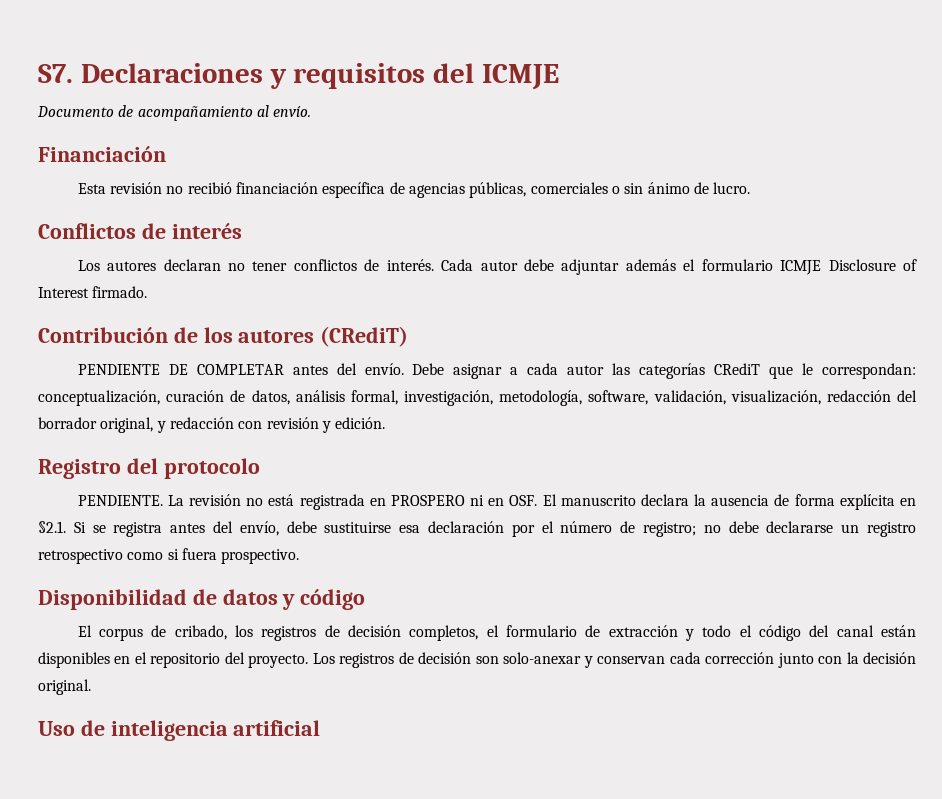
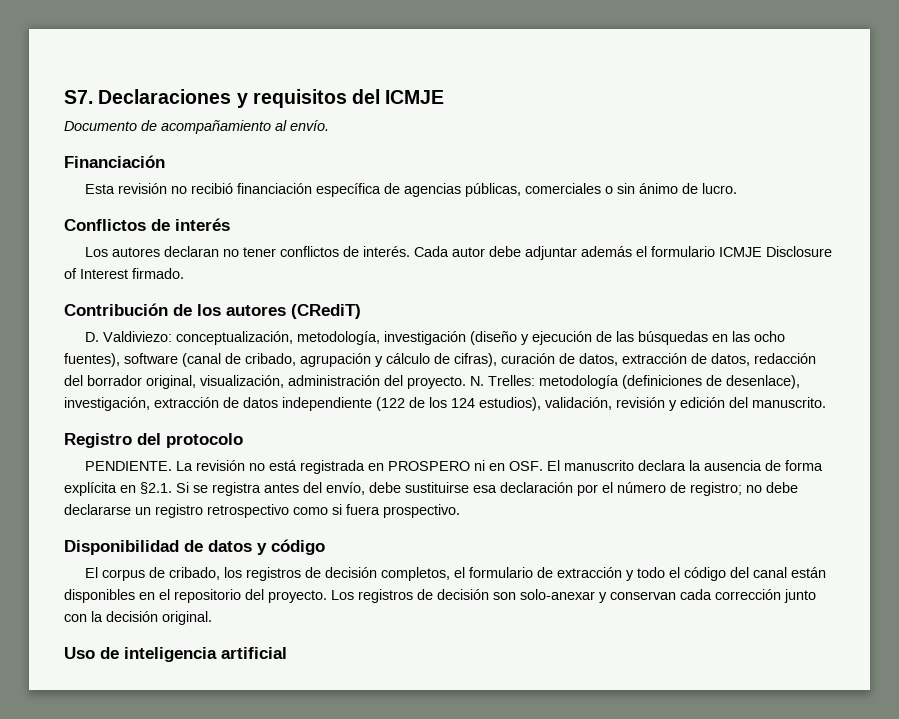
- PENDIENTE DE COMPLETAR antes del envío. Debe asignar a cada autor las categorías CRediT que le correspondan: conceptualización, curación de datos, análisis formal, investigación, metodología, software, validación, visualización, redacción del borrador original, y redacción con revisión y edición.
+ D. Valdiviezo: conceptualización, metodología, investigación (diseño y ejecución de las búsquedas en las ocho fuentes), software (canal de cribado, agrupación y cálculo de cifras), curación de datos, extracción de datos, redacción del borrador original, visualización, administración del proyecto. N. Trelles: metodología (definiciones de desenlace), investigación, extracción de datos independiente (122 de los 124 estudios), validación, revisión y edición del manuscrito.

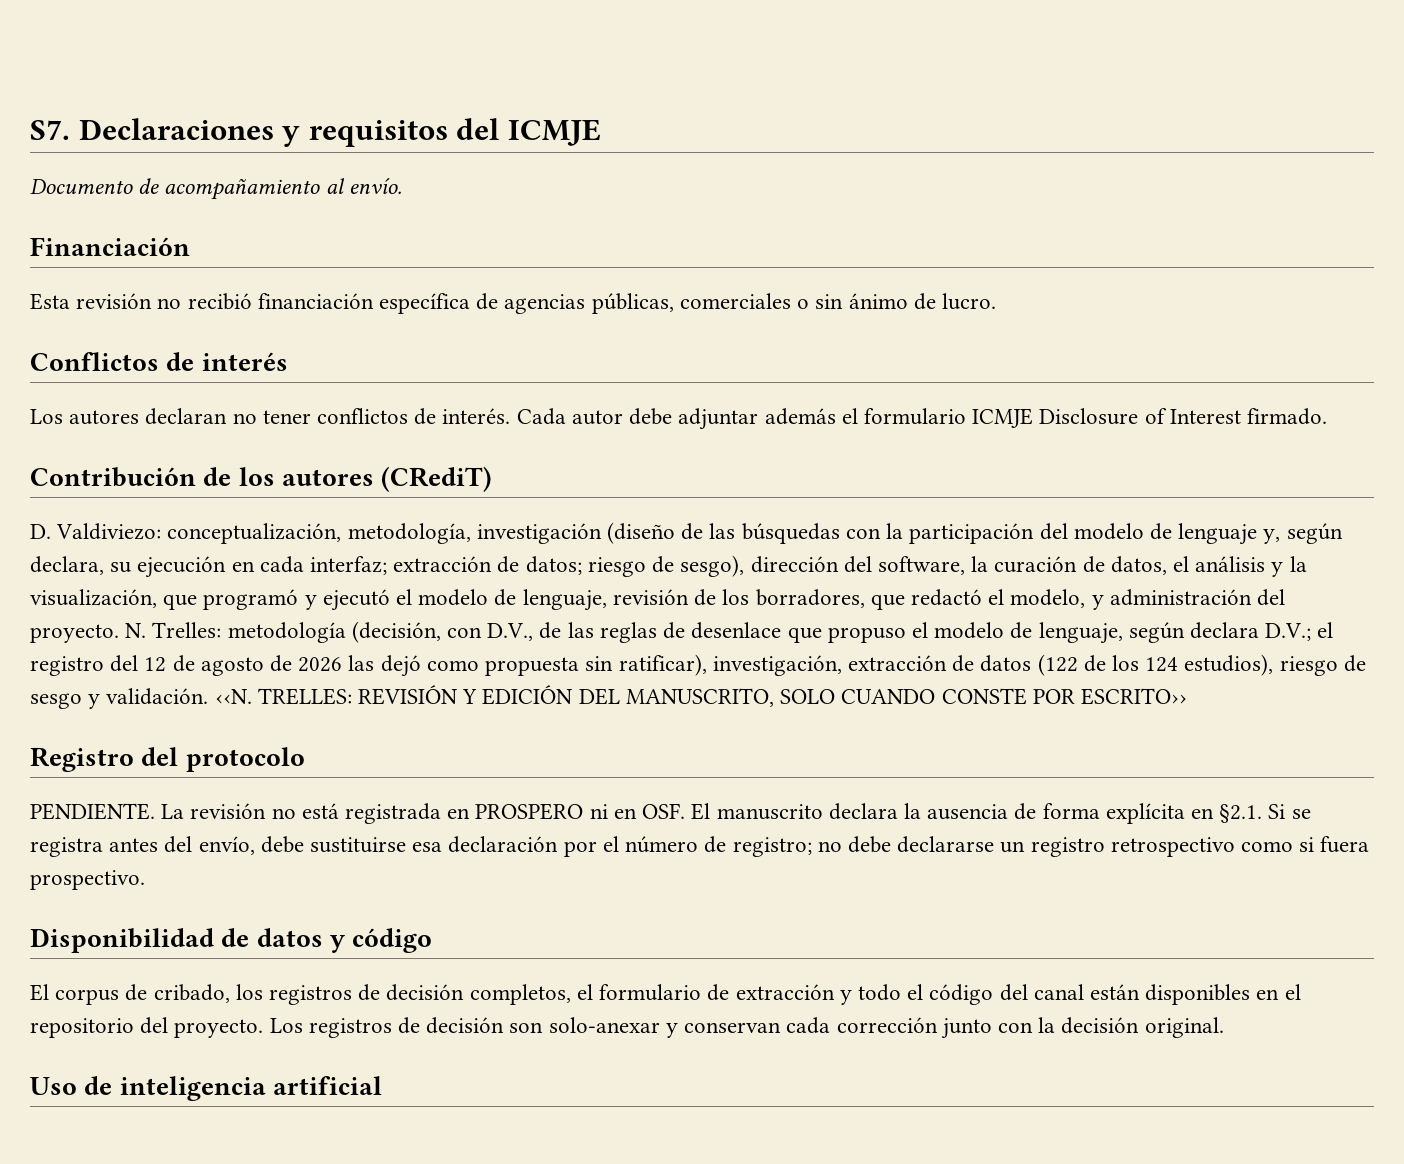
- D. Valdiviezo: conceptualización, metodología, investigación (diseño y ejecución de las búsquedas en las ocho fuentes), software (canal de cribado, agrupación y cálculo de cifras), curación de datos, extracción de datos, redacción del borrador original, visualización, administración del proyecto.
+ D. Valdiviezo: conceptualización, metodología, investigación (diseño de las búsquedas con la participación del modelo de lenguaje y, según declara, su ejecución en cada interfaz; extracción de datos; riesgo de sesgo), dirección del software, la curación de datos, el análisis y la visualización, que programó y ejecutó el modelo de lenguaje, revisión de los borradores, que redactó el modelo, y administración del proyecto.
- N. Trelles: metodología (definiciones de desenlace), investigación, extracción de datos independiente (122 de los 124 estudios), validación, revisión y edición del manuscrito.
+ N. Trelles: metodología (decisión, con D.V., de las reglas de desenlace que propuso el modelo de lenguaje, según declara D.V.; el registro del 12 de agosto de 2026 las dejó como propuesta sin ratificar), investigación, extracción de datos (122 de los 124 estudios), riesgo de sesgo y validación. ‹‹N. TRELLES: REVISIÓN Y EDICIÓN DEL MANUSCRITO, SOLO CUANDO CONSTE POR ESCRITO››

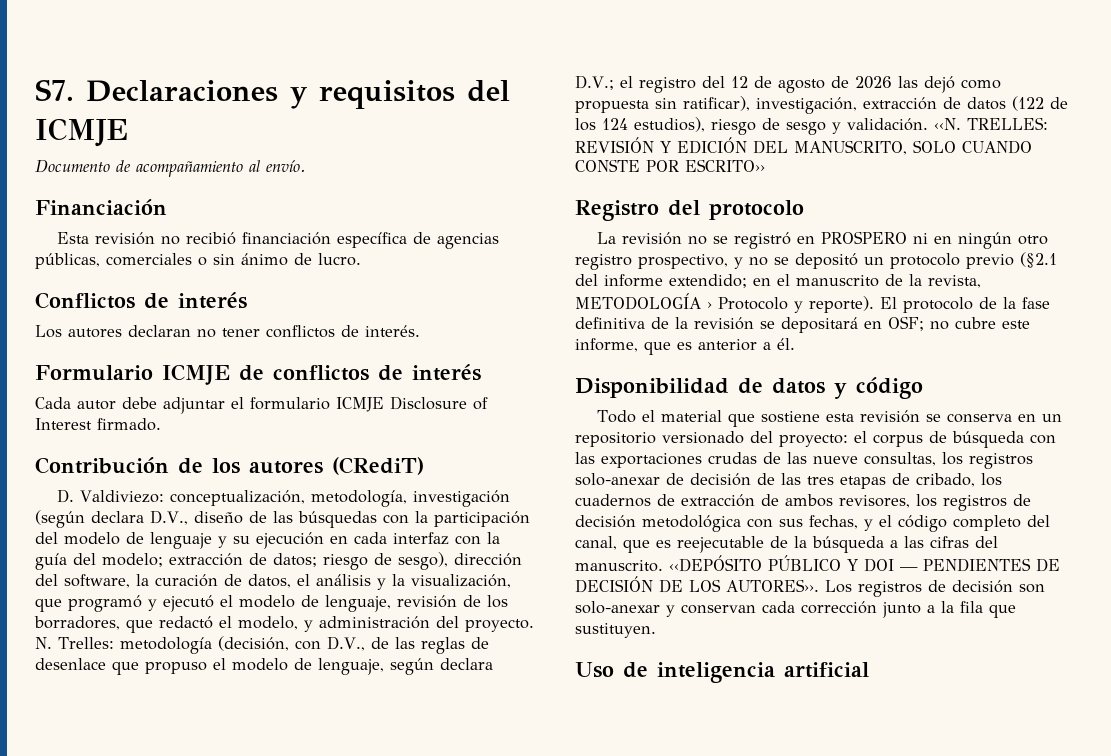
- Los autores declaran no tener conflictos de interés. Cada autor debe adjuntar además el formulario ICMJE Disclosure of Interest firmado.
+ Los autores declaran no tener conflictos de interés.
+ Formulario ICMJE de conflictos de interés
+ Cada autor debe adjuntar el formulario ICMJE Disclosure of Interest firmado.
- D. Valdiviezo: conceptualización, metodología, investigación (diseño de las búsquedas con la participación del modelo de lenguaje y, según declara, su ejecución en cada interfaz; extracción de datos; riesgo de sesgo), dirección del software, la curación de datos, el análisis y la visualización, que programó y ejecutó el modelo de lenguaje, revisión de los borradores, que redactó el modelo, y administración del proyecto.
+ D. Valdiviezo: conceptualización, metodología, investigación (según declara D.V., diseño de las búsquedas con la participación del modelo de lenguaje y su ejecución en cada interfaz con la guía del modelo; extracción de datos; riesgo de sesgo), dirección del software, la curación de datos, el análisis y la visualización, que programó y ejecutó el modelo de lenguaje, revisión de los borradores, que redactó el modelo, y administración del proyecto.
- PENDIENTE. La revisión no está registrada en PROSPERO ni en OSF. El manuscrito declara la ausencia de forma explícita en §2.1. Si se registra antes del envío, debe sustituirse esa declaración por el número de registro; no debe declararse un registro retrospectivo como si fuera prospectivo.
+ La revisión no se registró en PROSPERO ni en ningún otro registro prospectivo, y no se depositó un protocolo previo (§2.1 del informe extendido; en el manuscrito de la revista, METODOLOGÍA › Protocolo y reporte). El protocolo de la fase definitiva de la revisión se depositará en OSF; no cubre este informe, que es anterior a él.
- El corpus de cribado, los registros de decisión completos, el formulario de extracción y todo el código del canal están disponibles en el repositorio del proyecto.
+ Todo el material que sostiene esta revisión se conserva en un repositorio versionado del proyecto: el corpus de búsqueda con las exportaciones crudas de las nueve consultas, los registros solo-anexar de decisión de las tres etapas de cribado, los cuadernos de extracción de ambos revisores, los registros de decisión metodológica con sus fechas, y el código completo del canal, que es reejecutable de la búsqueda a las cifras del manuscrito. ‹‹DEPÓSITO PÚBLICO Y DOI — PENDIENTES DE DECISIÓN DE LOS AUTORES››.
- Los registros de decisión son solo-anexar y conservan cada corrección junto con la decisión original.
+ Los registros de decisión son solo-anexar y conservan cada corrección junto a la fila que sustituyen.

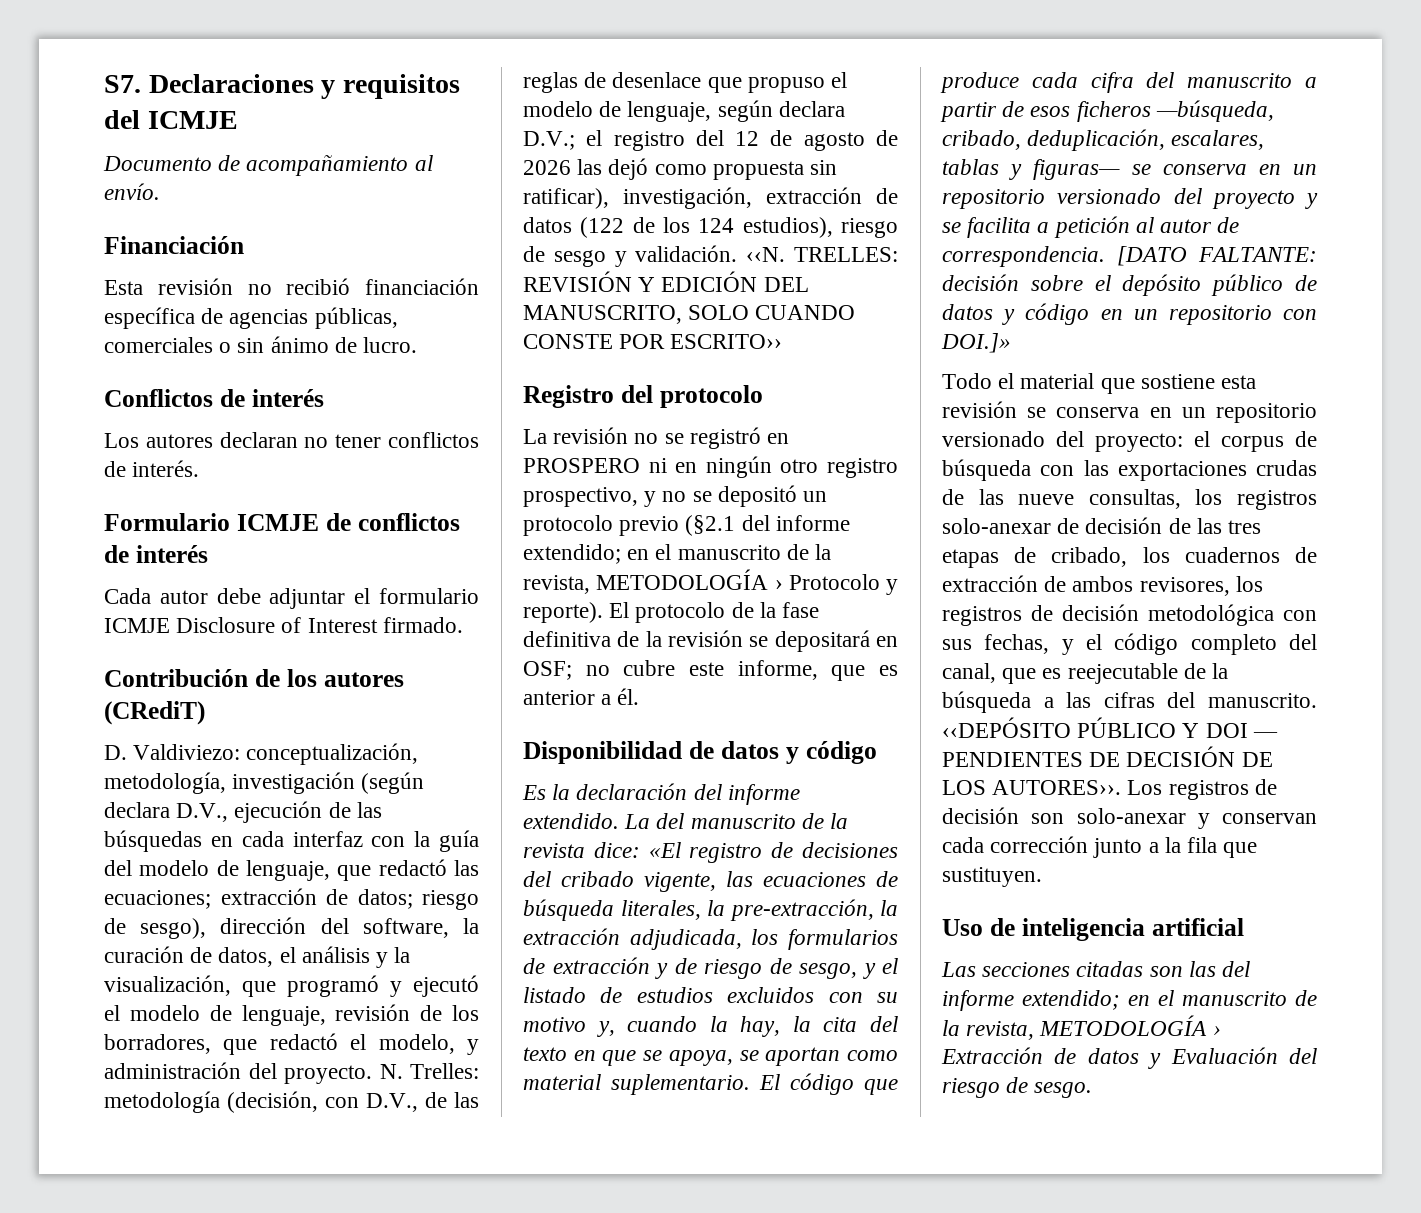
- D. Valdiviezo: conceptualización, metodología, investigación (según declara D.V., diseño de las búsquedas con la participación del modelo de lenguaje y su ejecución en cada interfaz con la guía del modelo; extracción de datos; riesgo de sesgo), dirección del software, la curación de datos, el análisis y la visualización, que programó y ejecutó el modelo de lenguaje, revisión de los borradores, que redactó el modelo, y administración del proyecto.
+ D. Valdiviezo: conceptualización, metodología, investigación (según declara D.V., ejecución de las búsquedas en cada interfaz con la guía del modelo de lenguaje, que redactó las ecuaciones; extracción de datos; riesgo de sesgo), dirección del software, la curación de datos, el análisis y la visualización, que programó y ejecutó el modelo de lenguaje, revisión de los borradores, que redactó el modelo, y administración del proyecto.
+ Es la declaración del informe extendido. La del manuscrito de la revista dice: «El registro de decisiones del cribado vigente, las ecuaciones de búsqueda literales, la pre-extracción, la extracción adjudicada, los formularios de extracción y de riesgo de sesgo, y el listado de estudios excluidos con su motivo y, cuando la hay, la cita del texto en que se apoya, se aportan como material suplementario. El código que produce cada cifra del manuscrito a partir de esos ficheros —búsqueda, cribado, deduplicación, escalares, tablas y figuras— se conserva en un repositorio versionado del proyecto y se facilita a petición al autor de correspondencia. [DATO FALTANTE: decisión sobre el depósito público de datos y código en un repositorio con DOI.]»
+ Las secciones citadas son las del informe extendido; en el manuscrito de la revista, METODOLOGÍA › Extracción de datos y Evaluación del riesgo de sesgo.

